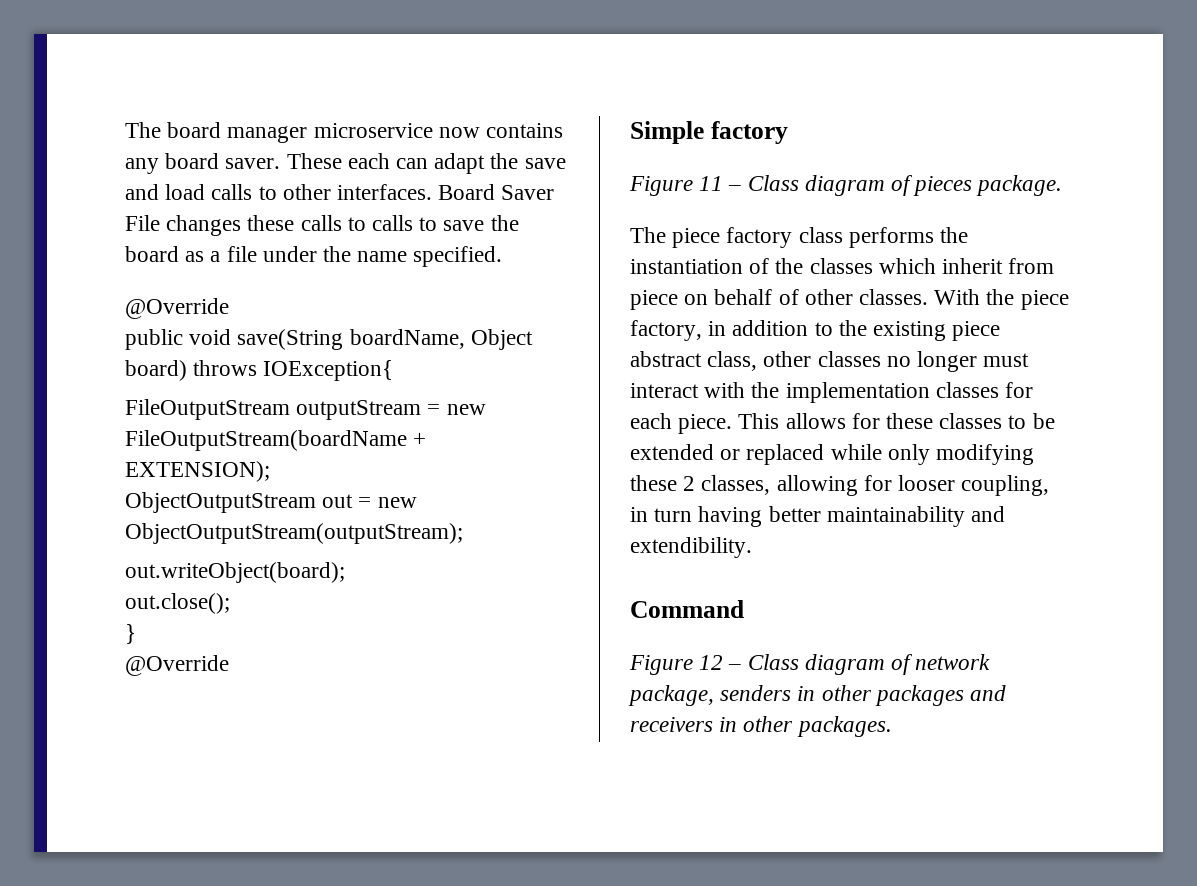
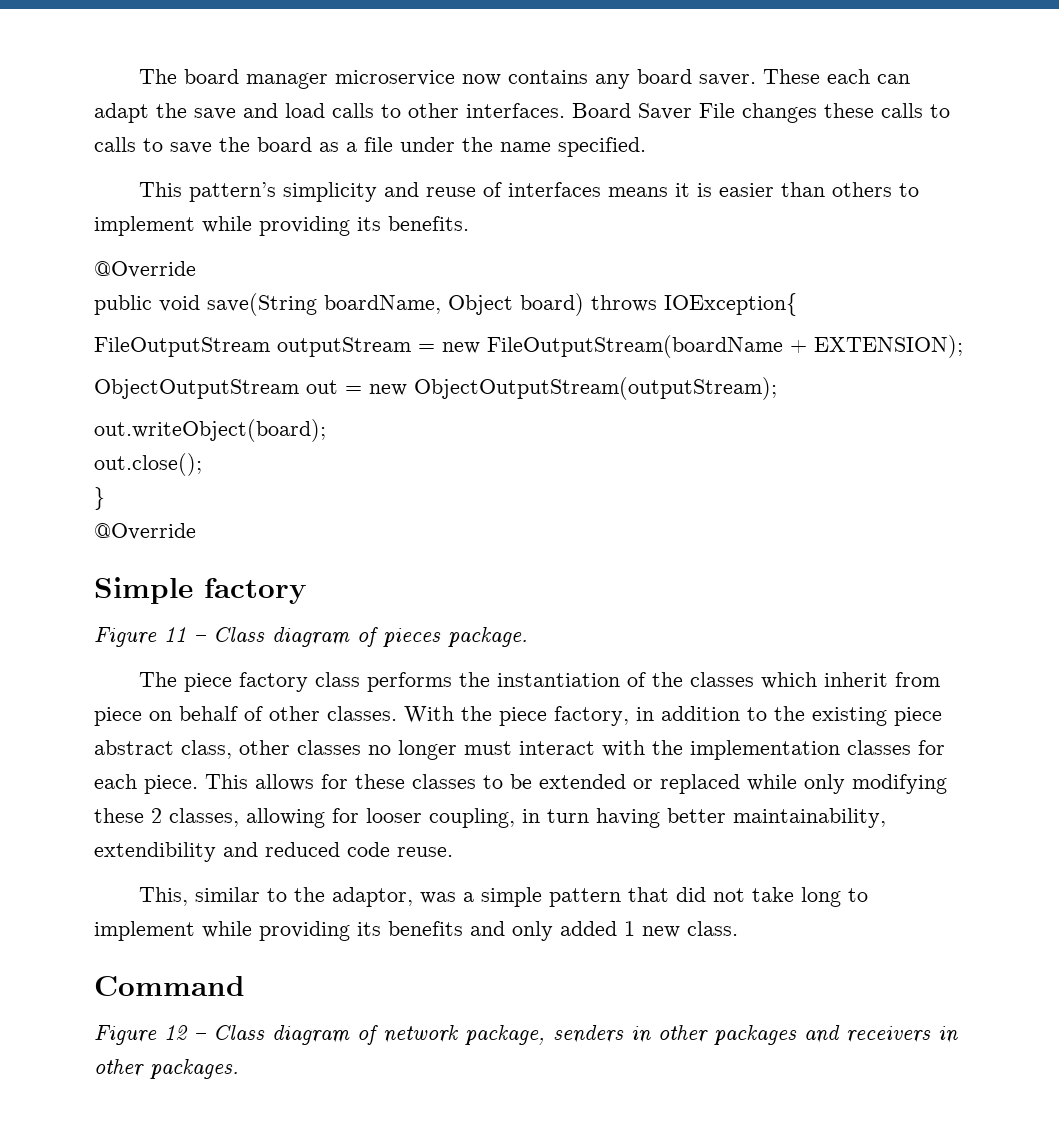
+ This pattern’s simplicity and reuse of interfaces means it is easier than others to implement while providing its benefits.
- This allows for these classes to be extended or replaced while only modifying these 2 classes, allowing for looser coupling, in turn having better maintainability and extendibility.
+ This allows for these classes to be extended or replaced while only modifying these 2 classes, allowing for looser coupling, in turn having better maintainability, extendibility and reduced code reuse.
+ This, similar to the adaptor, was a simple pattern that did not take long to implement while providing its benefits and only added 1 new class.

